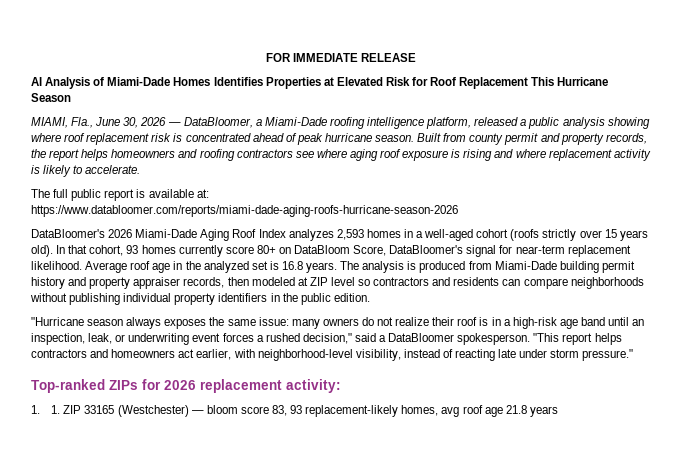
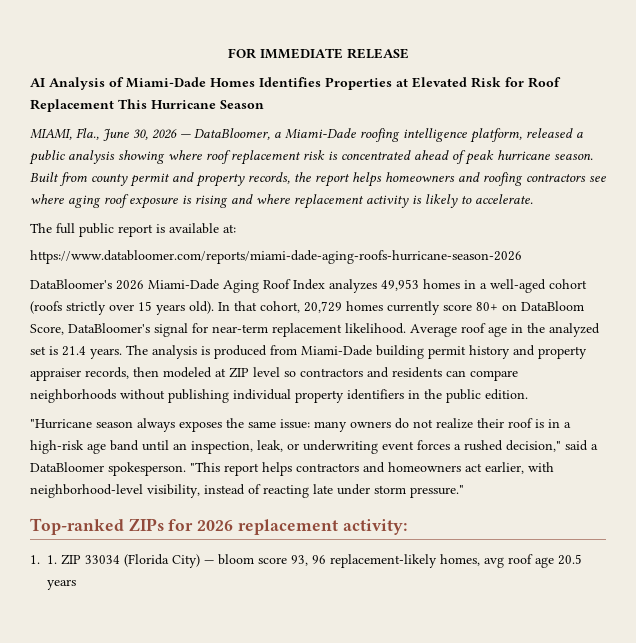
- DataBloomer's 2026 Miami-Dade Aging Roof Index analyzes 2,593 homes in a well-aged cohort (roofs strictly over 15 years old).
+ DataBloomer's 2026 Miami-Dade Aging Roof Index analyzes 49,953 homes in a well-aged cohort (roofs strictly over 15 years old).
- In that cohort, 93 homes currently score 80+ on DataBloom Score, DataBloomer's signal for near-term replacement likelihood.
+ In that cohort, 20,729 homes currently score 80+ on DataBloom Score, DataBloomer's signal for near-term replacement likelihood.
- Average roof age in the analyzed set is 16.8 years.
+ Average roof age in the analyzed set is 21.4 years.
- 1. 1. ZIP 33165 (Westchester) — bloom score 83, 93 replacement-likely homes, avg roof age 21.8 years
+ 1. 1. ZIP 33034 (Florida City) — bloom score 93, 96 replacement-likely homes, avg roof age 20.5 years

